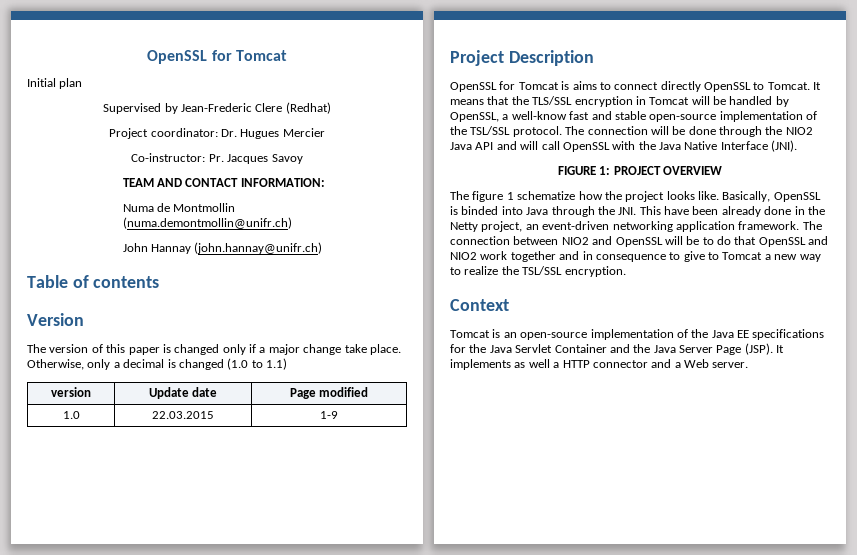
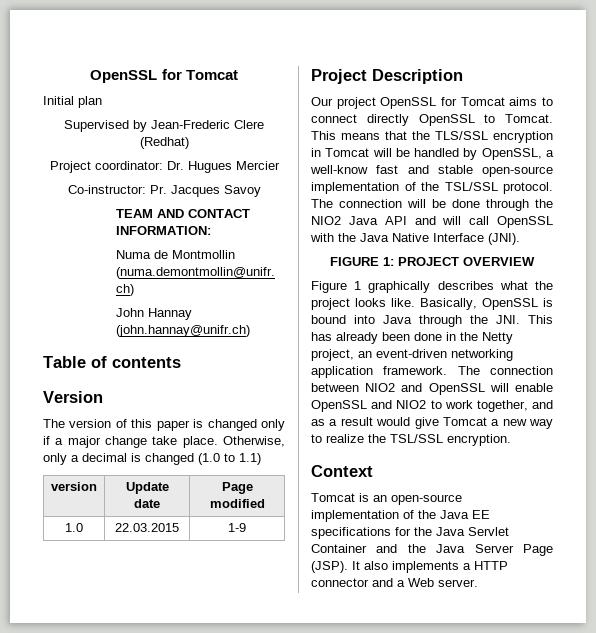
- OpenSSL for Tomcat is aims to connect directly OpenSSL to Tomcat.
+ Our project OpenSSL for Tomcat aims to connect directly OpenSSL to Tomcat.
- It means that the TLS/SSL encryption in Tomcat will be handled by OpenSSL, a well-know fast and stable open-source implementation of the TSL/SSL protocol.
+ This means that the TLS/SSL encryption in Tomcat will be handled by OpenSSL, a well-know fast and stable open-source implementation of the TSL/SSL protocol.
- The figure 1 schematize how the project looks like.
+ Figure 1 graphically describes what the project looks like.
- Basically, OpenSSL is binded into Java through the JNI. This have been already done in the Netty project, an event-driven networking application framework.
+ Basically, OpenSSL is bound into Java through the JNI. This has already been done in the Netty project, an event-driven networking application framework.
- The connection between NIO2 and OpenSSL will be to do that OpenSSL and NIO2 work together and in consequence to give to Tomcat a new way to realize the TSL/SSL encryption.
+ The connection between NIO2 and OpenSSL will enable OpenSSL and NIO2 to work together, and as a result would give Tomcat a new way to realize the TSL/SSL encryption.
- It implements as well a HTTP connector and a Web server.
+ It also implements a HTTP connector and a Web server.

